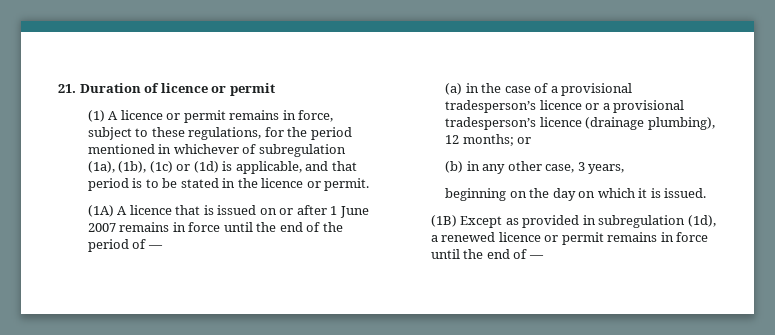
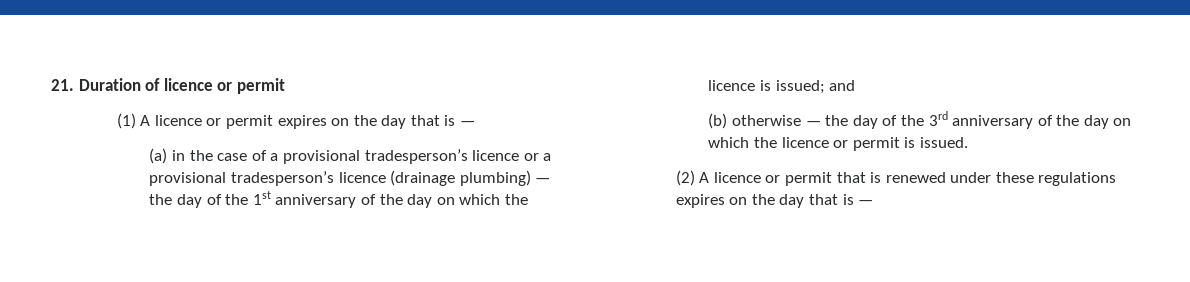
- (1) A licence or permit remains in force, subject to these regulations, for the period mentioned in whichever of subregulation (1a), (1b), (1c) or (1d) is applicable, and that period is to be stated in the licence or permit.
- (1A) A licence that is issued on or after 1 June 2007 remains in force until the end of the period of —
+ (1) A licence or permit expires on the day that is —
- (a) in the case of a provisional tradesperson’s licence or a provisional tradesperson’s licence (drainage plumbing), 12 months; or
- (b) in any other case, 3 years,
- beginning on the day on which it is issued.
- (1B) Except as provided in subregulation (1d), a renewed licence or permit remains in force until the end of —
+ (a) in the case of a provisional tradesperson’s licence or a provisional tradesperson’s licence (drainage plumbing) — the day of the 1st anniversary of the day on which the licence is issued; and
+ (b) otherwise — the day of the 3rd anniversary of the day on which the licence or permit is issued.
+ (2) A licence or permit that is renewed under these regulations expires on the day that is —

